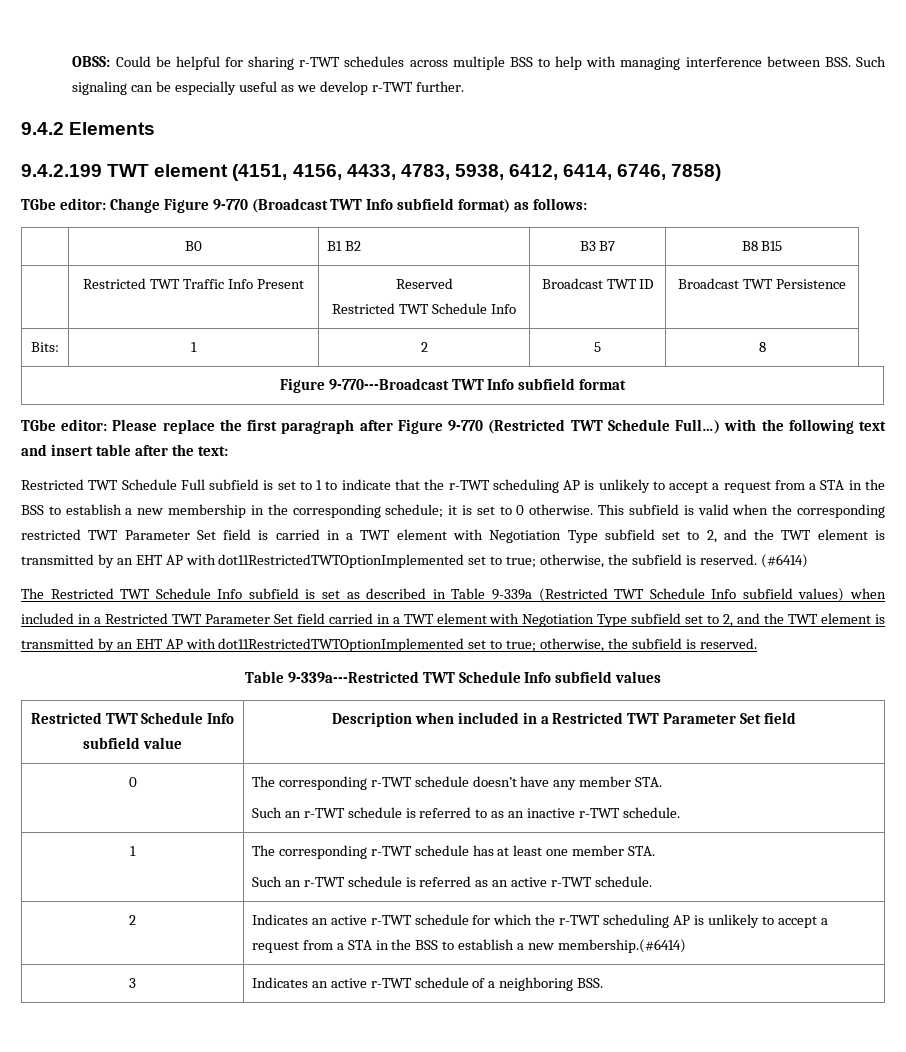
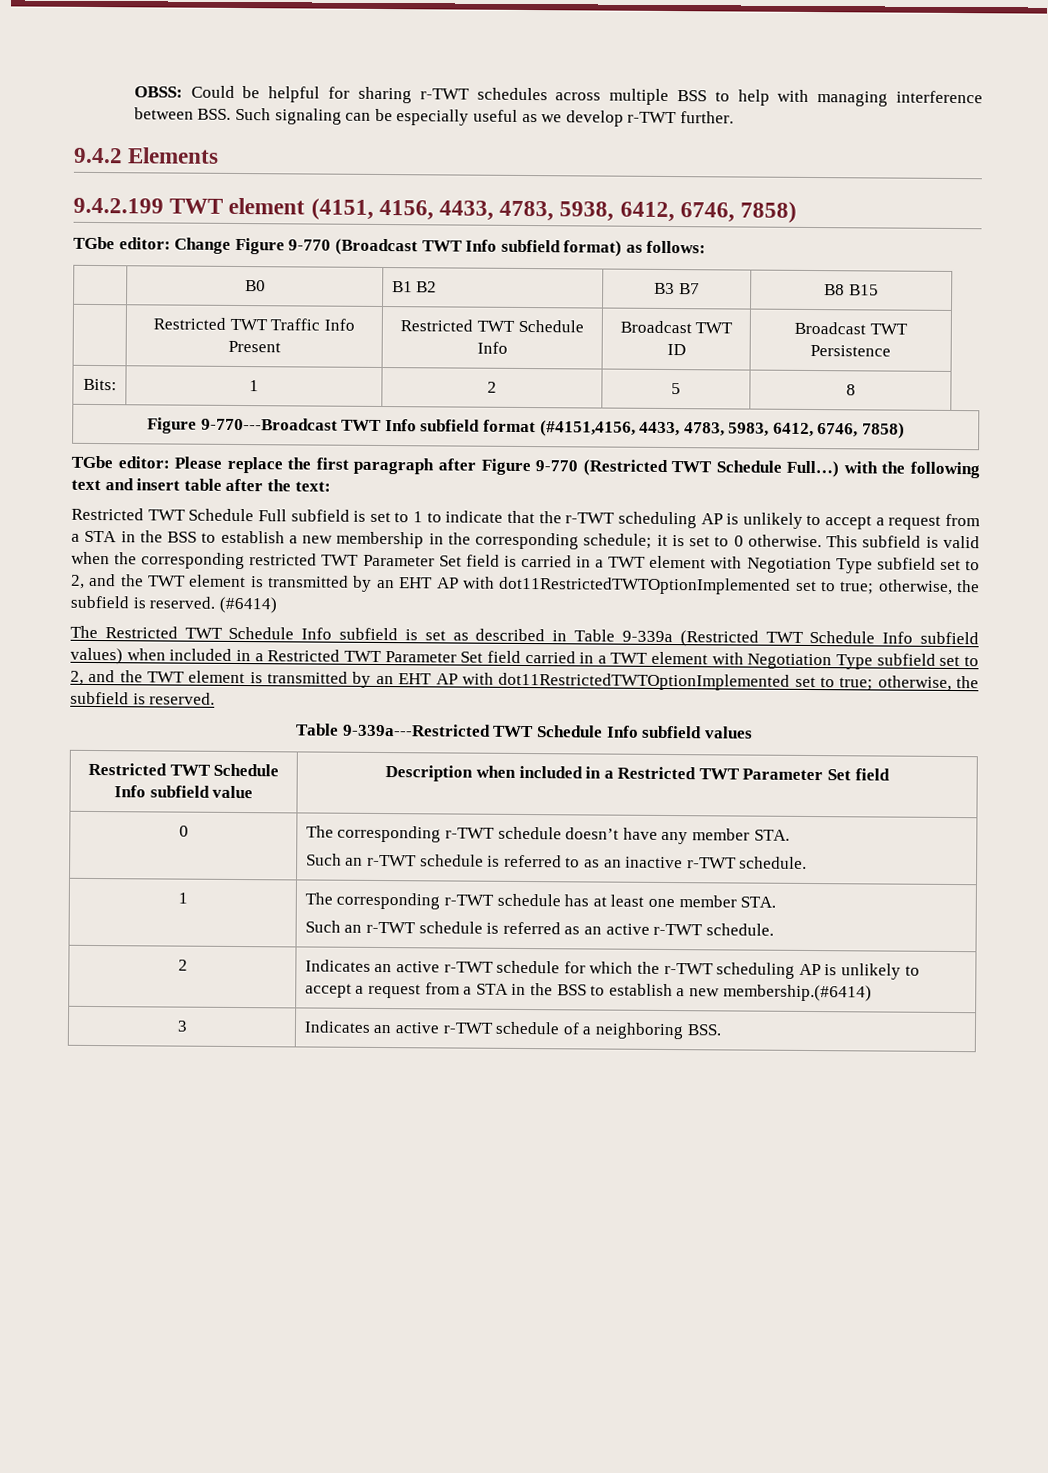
- 9.4.2.199 TWT element (4151, 4156, 4433, 4783, 5938, 6412, 6414, 6746, 7858)
+ 9.4.2.199 TWT element (4151, 4156, 4433, 4783, 5938, 6412, 6746, 7858)
- | Restricted TWT Traffic Info Present | Reserved
- Restricted TWT Schedule Info | Broadcast TWT ID | Broadcast TWT Persistence
+ | Restricted TWT Traffic Info Present | Restricted TWT Schedule Info | Broadcast TWT ID | Broadcast TWT Persistence
- Figure 9-770---Broadcast TWT Info subfield format
+ Figure 9-770---Broadcast TWT Info subfield format (#4151,4156, 4433, 4783, 5983, 6412, 6746, 7858)

